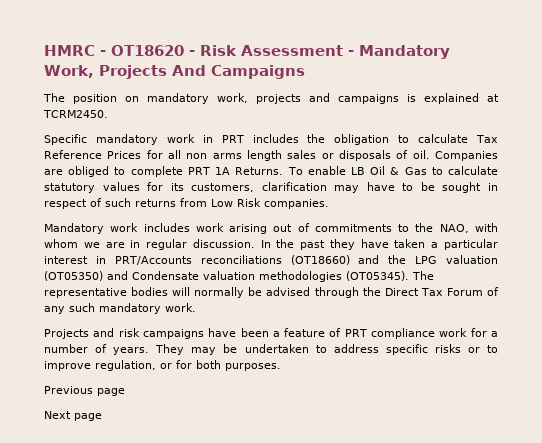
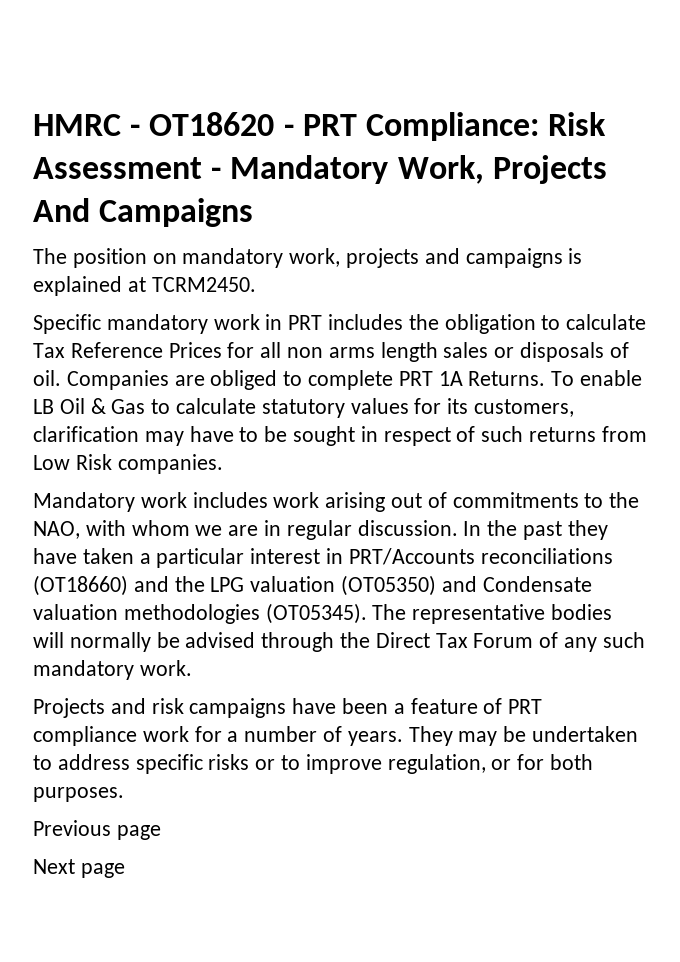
- HMRC - OT18620 - Risk Assessment - Mandatory Work, Projects And Campaigns
+ HMRC - OT18620 - PRT Compliance: Risk Assessment - Mandatory Work, Projects And Campaigns

